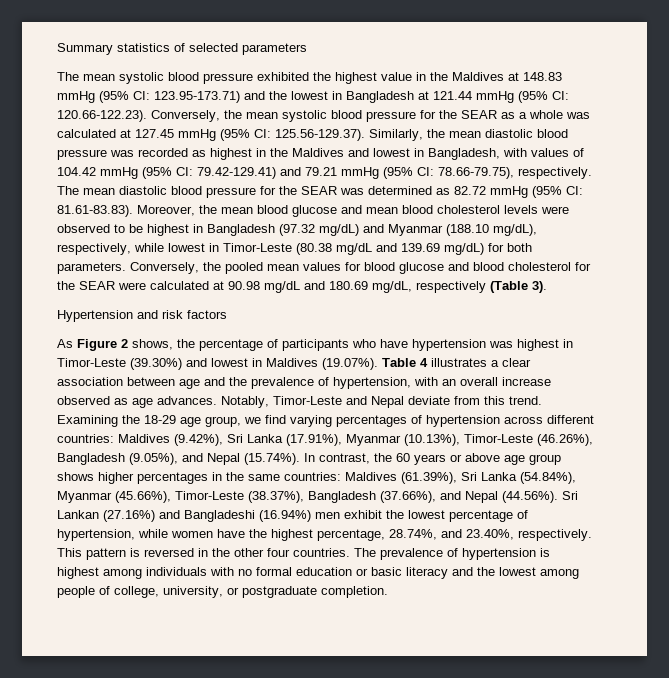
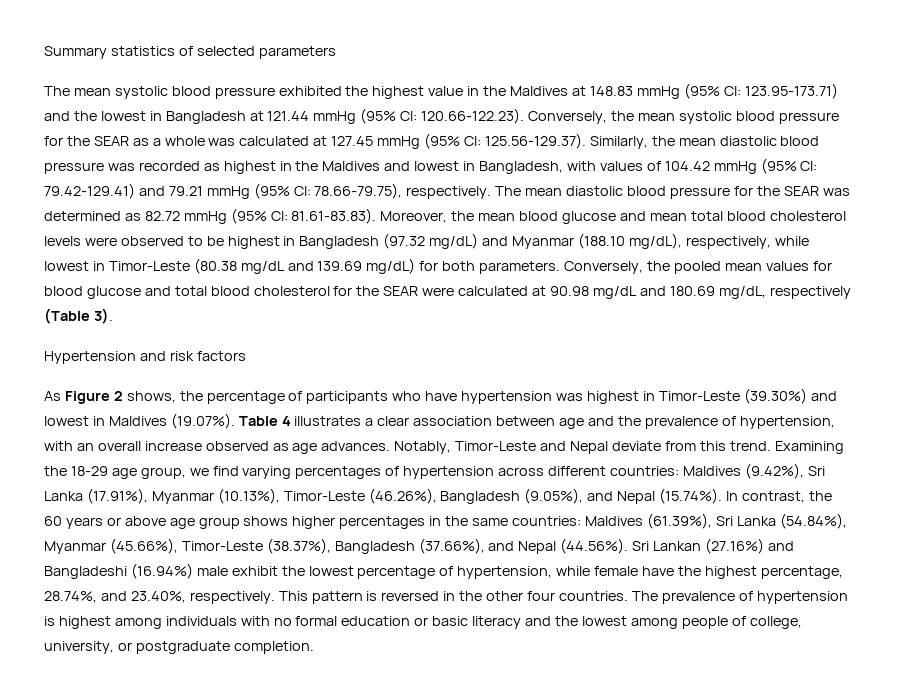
- The mean diastolic blood pressure for the SEAR was determined as 82.72 mmHg (95% CI: 81.61-83.83). Moreover, the mean blood glucose and mean blood cholesterol levels were observed to be highest in Bangladesh (97.32 mg/dL) and Myanmar (188.10 mg/dL), respectively, while lowest in Timor-Leste (80.38 mg/dL and 139.69 mg/dL) for both parameters.
+ The mean diastolic blood pressure for the SEAR was determined as 82.72 mmHg (95% CI: 81.61-83.83). Moreover, the mean blood glucose and mean total blood cholesterol levels were observed to be highest in Bangladesh (97.32 mg/dL) and Myanmar (188.10 mg/dL), respectively, while lowest in Timor-Leste (80.38 mg/dL and 139.69 mg/dL) for both parameters.
- Conversely, the pooled mean values for blood glucose and blood cholesterol for the SEAR were calculated at 90.98 mg/dL and 180.69 mg/dL, respectively (Table 3).
+ Conversely, the pooled mean values for blood glucose and total blood cholesterol for the SEAR were calculated at 90.98 mg/dL and 180.69 mg/dL, respectively (Table 3).
- Maldives (61.39%), Sri Lanka (54.84%), Myanmar (45.66%), Timor-Leste (38.37%), Bangladesh (37.66%), and Nepal (44.56%). Sri Lankan (27.16%) and Bangladeshi (16.94%) men exhibit the lowest percentage of hypertension, while women have the highest percentage, 28.74%, and 23.40%, respectively.
+ Maldives (61.39%), Sri Lanka (54.84%), Myanmar (45.66%), Timor-Leste (38.37%), Bangladesh (37.66%), and Nepal (44.56%). Sri Lankan (27.16%) and Bangladeshi (16.94%) male exhibit the lowest percentage of hypertension, while female have the highest percentage, 28.74%, and 23.40%, respectively.

